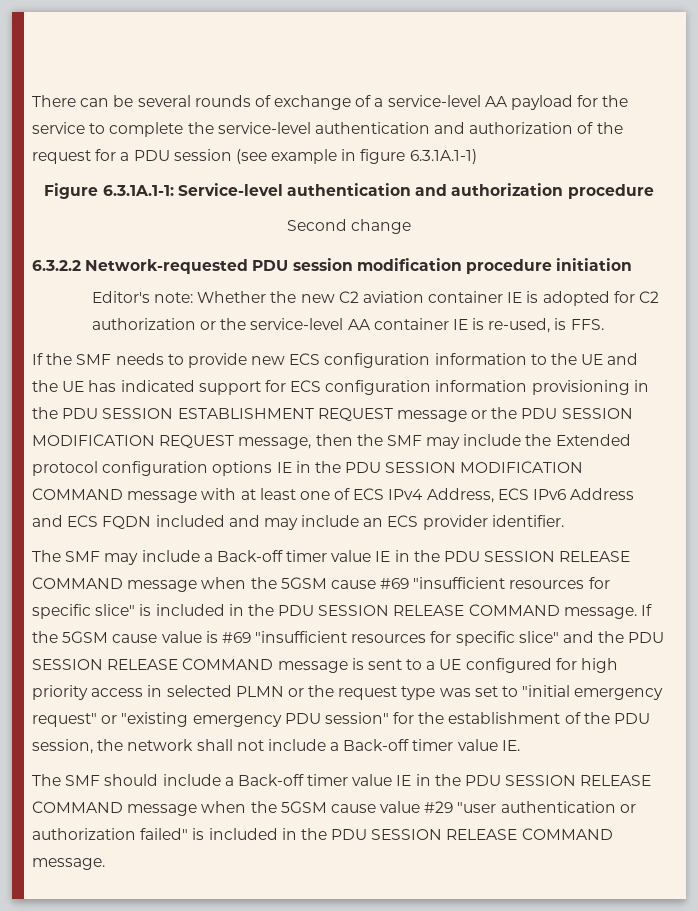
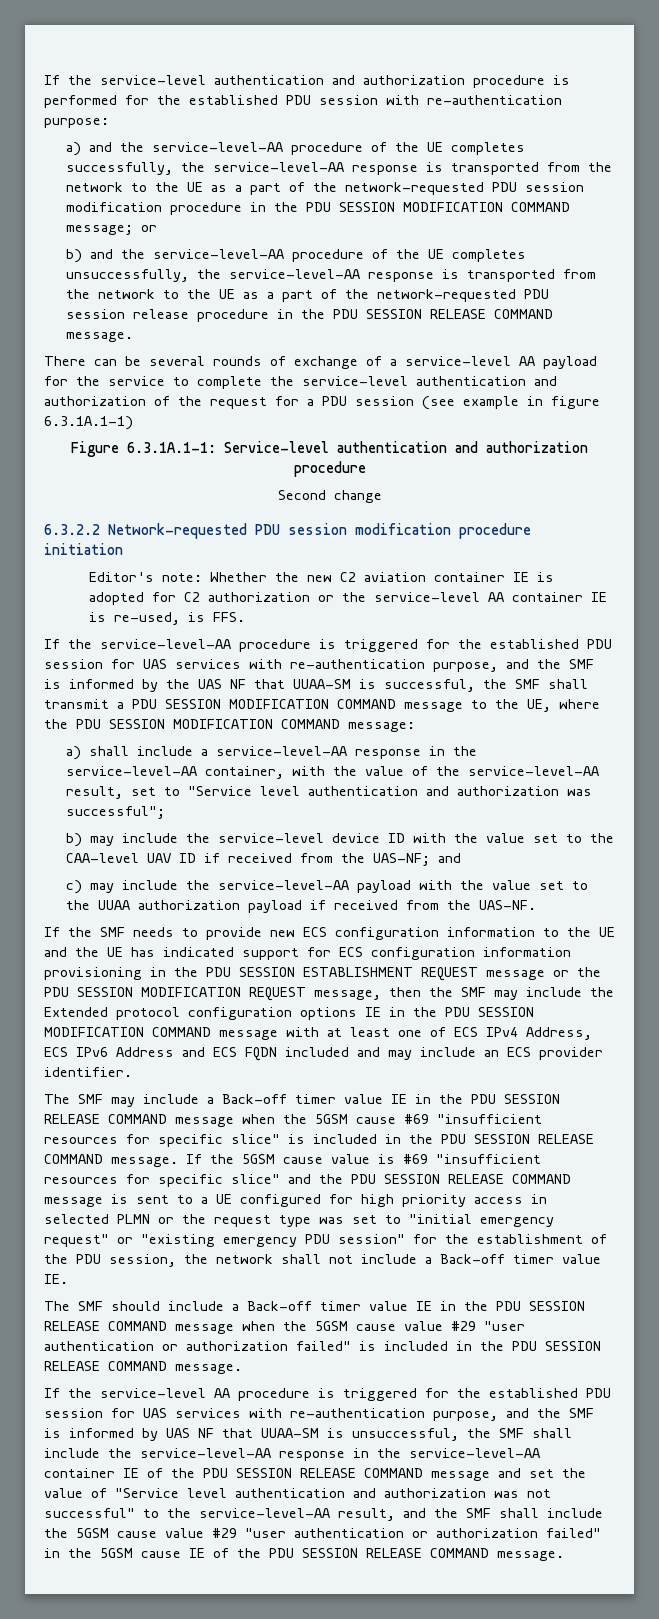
+ If the service-level authentication and authorization procedure is performed for the established PDU session with re-authentication purpose:
+ a) and the service-level-AA procedure of the UE completes successfully, the service-level-AA response is transported from the network to the UE as a part of the network-requested PDU session modification procedure in the PDU SESSION MODIFICATION COMMAND message; or
+ b) and the service-level-AA procedure of the UE completes unsuccessfully, the service-level-AA response is transported from the network to the UE as a part of the network-requested PDU session release procedure in the PDU SESSION RELEASE COMMAND message.
+ If the service-level-AA procedure is triggered for the established PDU session for UAS services with re-authentication purpose, and the SMF is informed by the UAS NF that UUAA-SM is successful, the SMF shall transmit a PDU SESSION MODIFICATION COMMAND message to the UE, where the PDU SESSION MODIFICATION COMMAND message:
+ a) shall include a service-level-AA response in the service-level-AA container, with the value of the service-level-AA result, set to "Service level authentication and authorization was successful";
+ b) may include the service-level device ID with the value set to the CAA-level UAV ID if received from the UAS-NF; and
+ c) may include the service-level-AA payload with the value set to the UUAA authorization payload if received from the UAS-NF.
+ If the service-level AA procedure is triggered for the established PDU session for UAS services with re-authentication purpose, and the SMF is informed by UAS NF that UUAA-SM is unsuccessful, the SMF shall include the service-level-AA response in the service-level-AA container IE of the PDU SESSION RELEASE COMMAND message and set the value of "Service level authentication and authorization was not successful" to the service-level-AA result, and the SMF shall include the 5GSM cause value #29 "user authentication or authorization failed" in the 5GSM cause IE of the PDU SESSION RELEASE COMMAND message.

